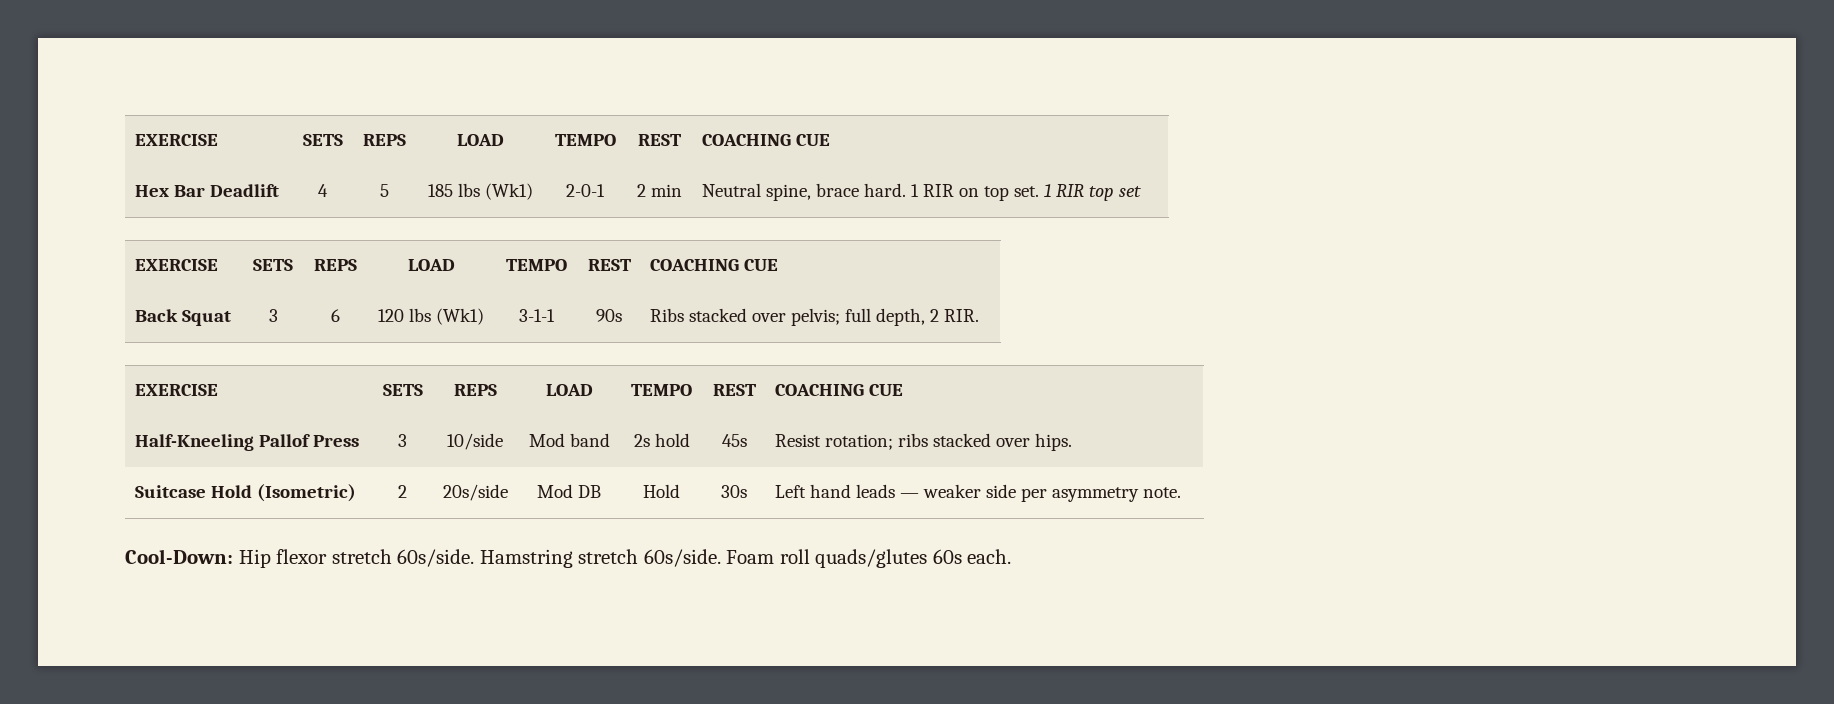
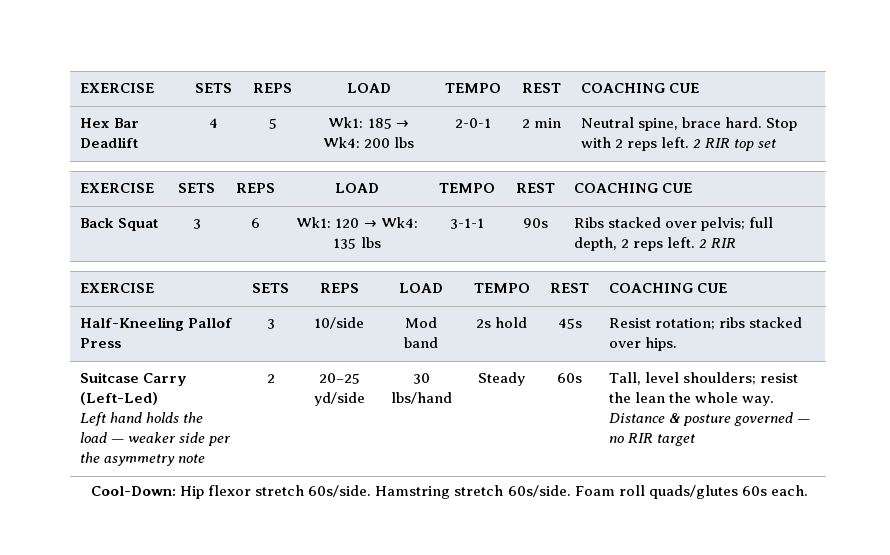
- Hex Bar Deadlift | 4 | 5 | 185 lbs (Wk1) | 2-0-1 | 2 min | Neutral spine, brace hard. 1 RIR on top set. 1 RIR top set
+ Hex Bar Deadlift | 4 | 5 | Wk1: 185 → Wk4: 200 lbs | 2-0-1 | 2 min | Neutral spine, brace hard. Stop with 2 reps left. 2 RIR top set
- Back Squat | 3 | 6 | 120 lbs (Wk1) | 3-1-1 | 90s | Ribs stacked over pelvis; full depth, 2 RIR.
+ Back Squat | 3 | 6 | Wk1: 120 → Wk4: 135 lbs | 3-1-1 | 90s | Ribs stacked over pelvis; full depth, 2 reps left. 2 RIR
- Suitcase Hold (Isometric) | 2 | 20s/side | Mod DB | Hold | 30s | Left hand leads — weaker side per asymmetry note.
+ Suitcase Carry (Left-Led)
+ Left hand holds the load — weaker side per the asymmetry note | 2 | 20–25 yd/side | 30 lbs/hand | Steady | 60s | Tall, level shoulders; resist the lean the whole way. Distance & posture governed — no RIR target

